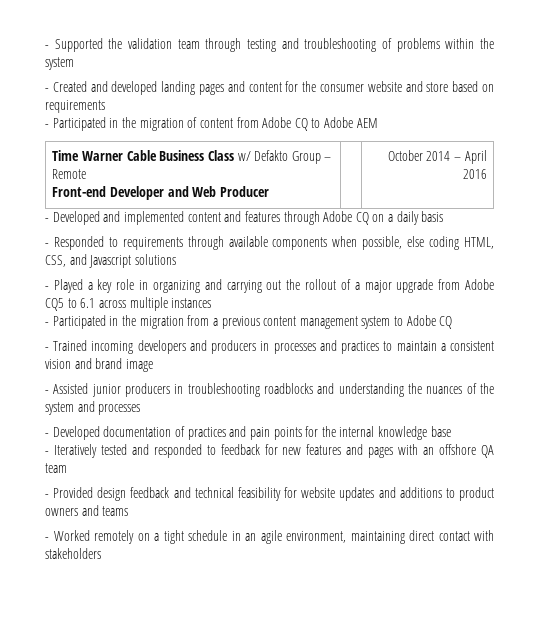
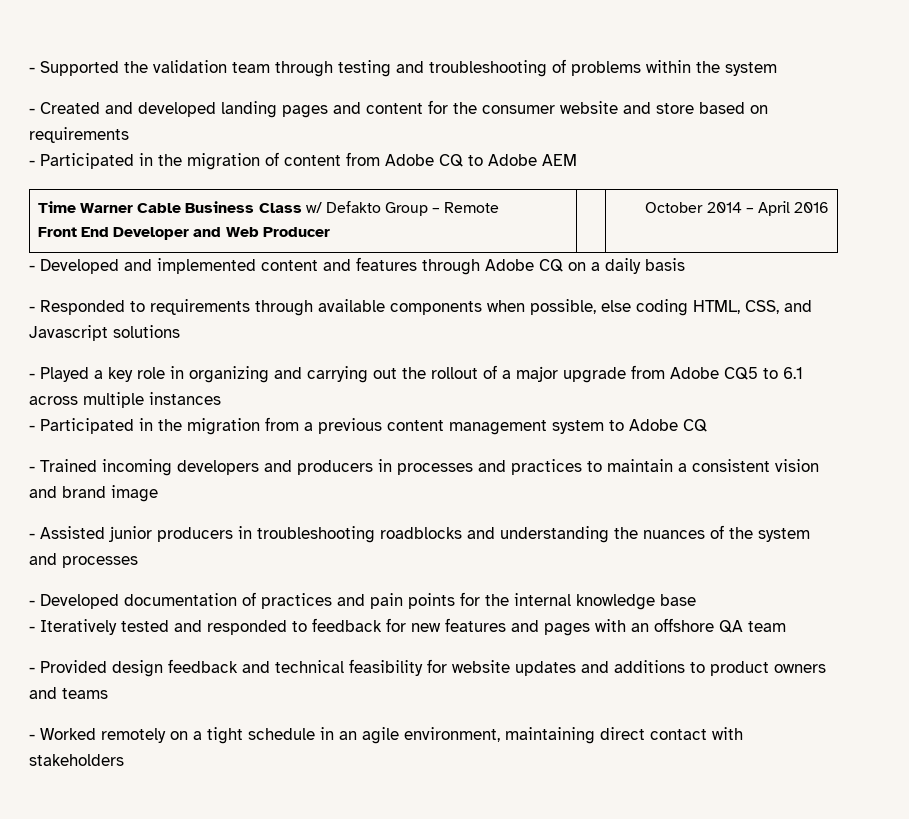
  Time Warner Cable Business Class w/ Defakto Group – Remote
- Front-end Developer and Web Producer | | October 2014 – April 2016
+ Front End Developer and Web Producer | | October 2014 – April 2016

